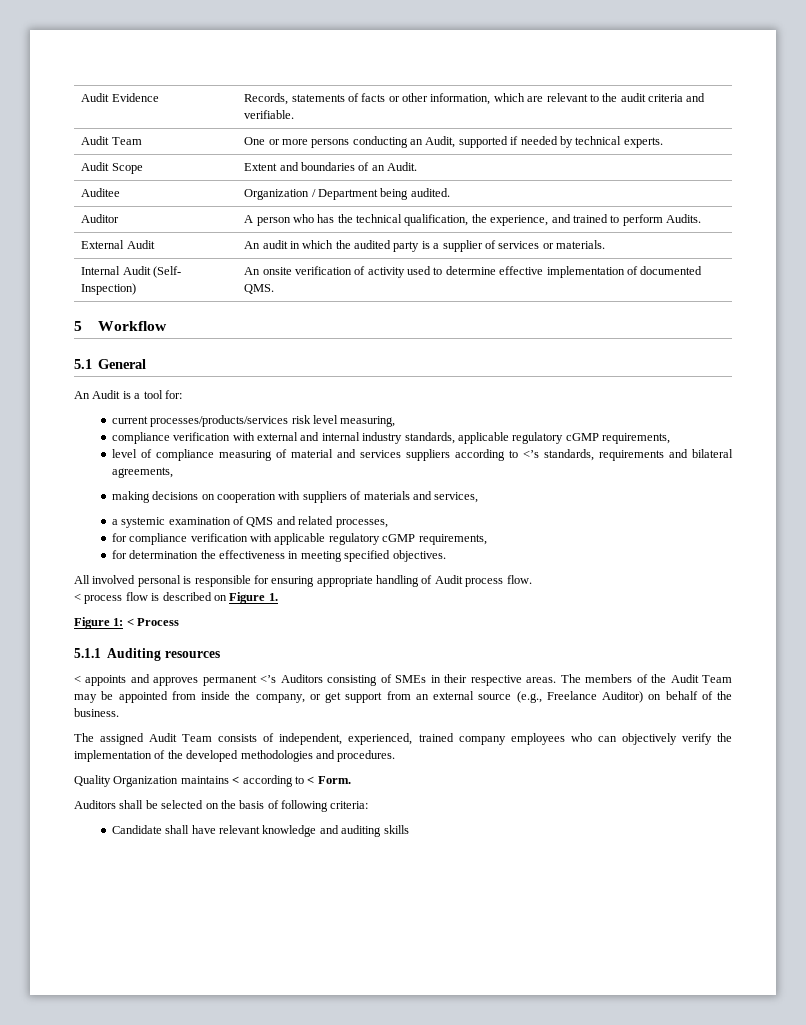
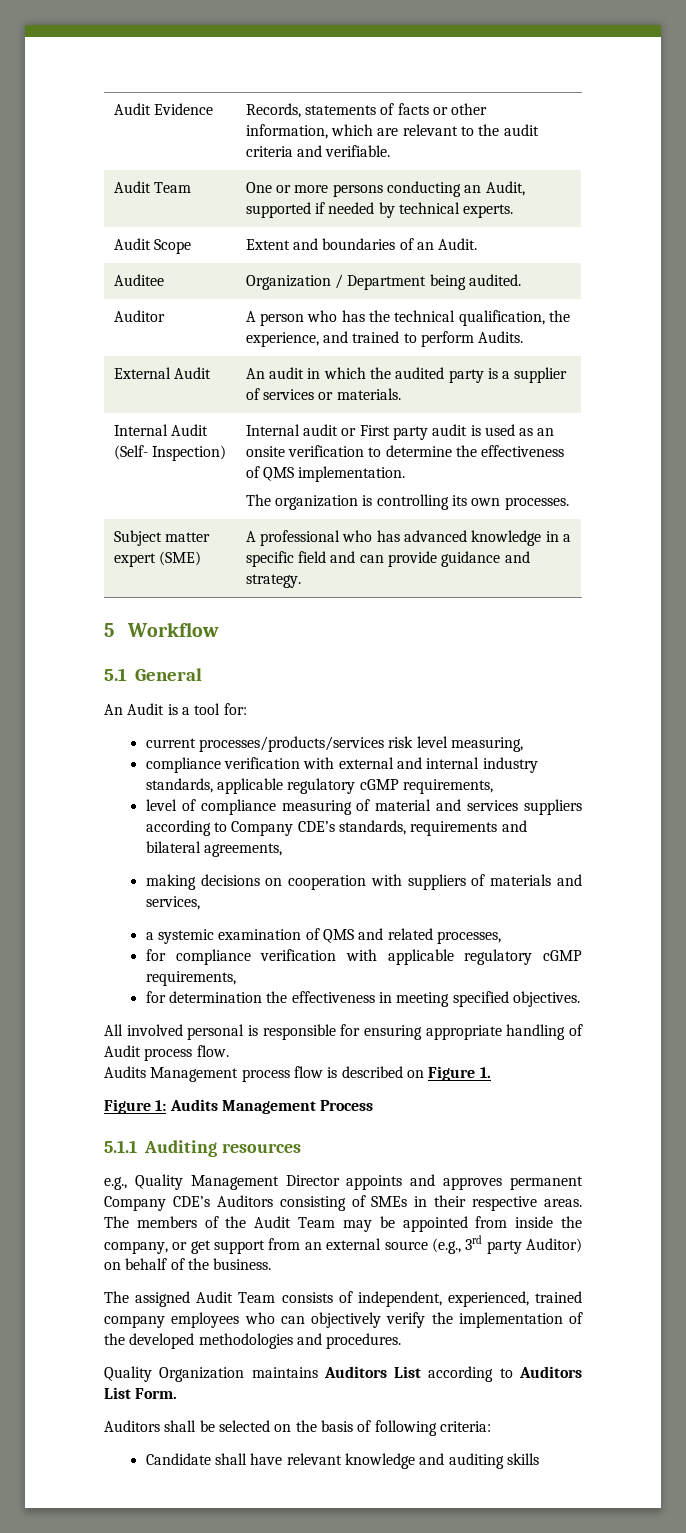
- Internal Audit (Self- Inspection) | An onsite verification of activity used to determine effective implementation of documented QMS.
+ Internal Audit (Self- Inspection) | Internal audit or First party audit is used as an onsite verification to determine the effectiveness of QMS implementation.
+ The organization is controlling its own processes.
+ Subject matter expert (SME) | A professional who has advanced knowledge in a specific field and can provide guidance and strategy.
- level of compliance measuring of material and services suppliers according to <’s standards, requirements and bilateral agreements,
+ level of compliance measuring of material and services suppliers according to Company CDE’s standards, requirements and bilateral agreements,
- < process flow is described on Figure 1.
+ Audits Management process flow is described on Figure 1.
- Figure 1: < Process
+ Figure 1: Audits Management Process
- < appoints and approves permanent <’s Auditors consisting of SMEs in their respective areas.
+ e.g., Quality Management Director appoints and approves permanent Company CDE’s Auditors consisting of SMEs in their respective areas.
- The members of the Audit Team may be appointed from inside the company, or get support from an external source (e.g., Freelance Auditor) on behalf of the business.
+ The members of the Audit Team may be appointed from inside the company, or get support from an external source (e.g., 3rd party Auditor) on behalf of the business.
- Quality Organization maintains < according to < Form.
+ Quality Organization maintains Auditors List according to Auditors List Form.

